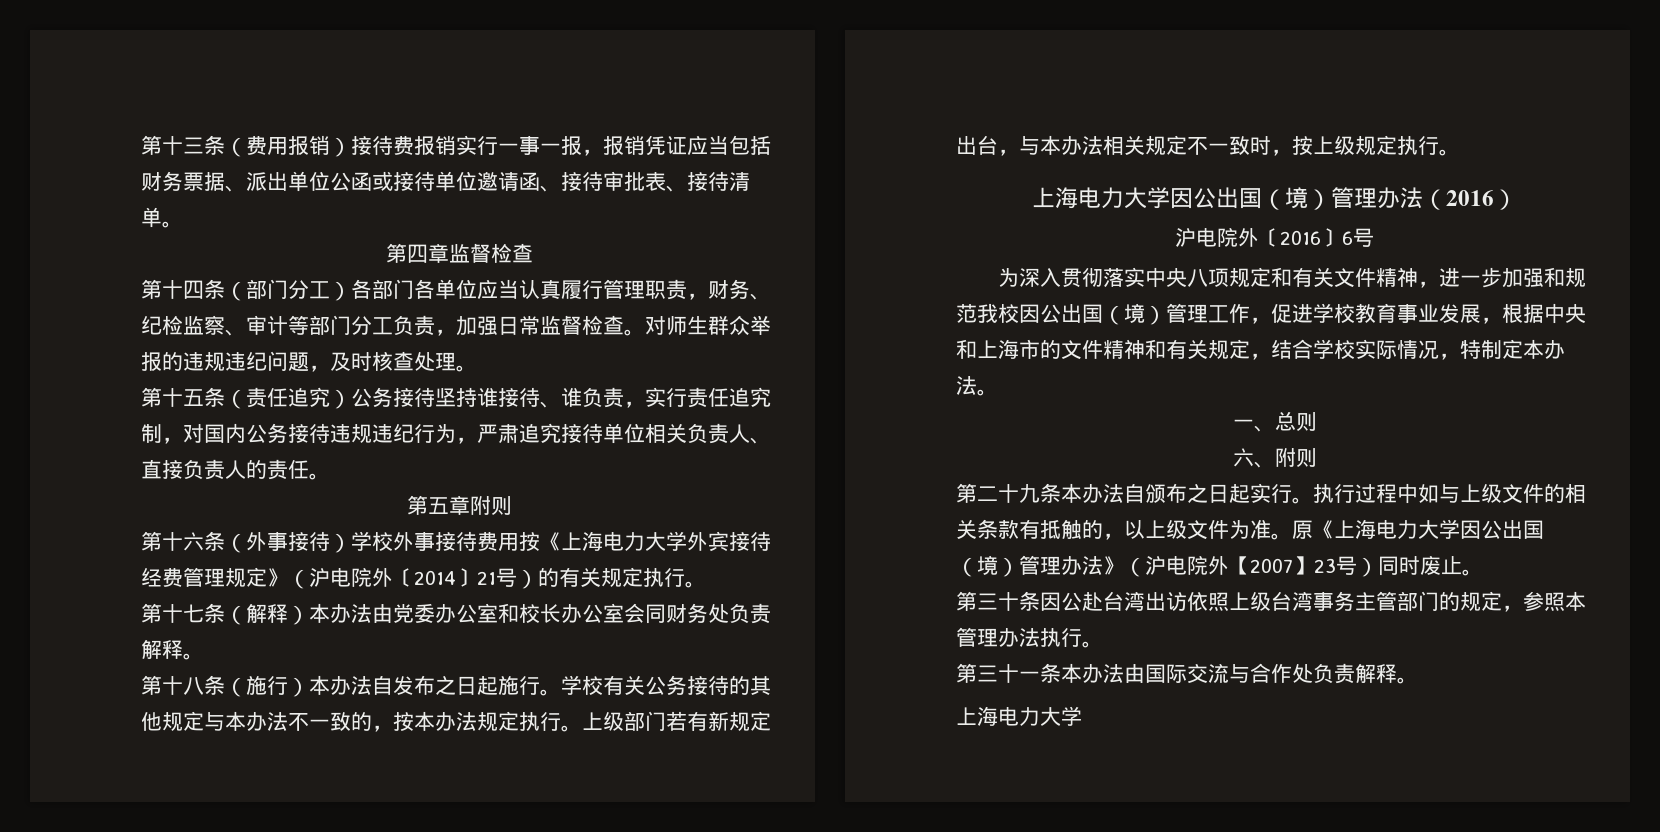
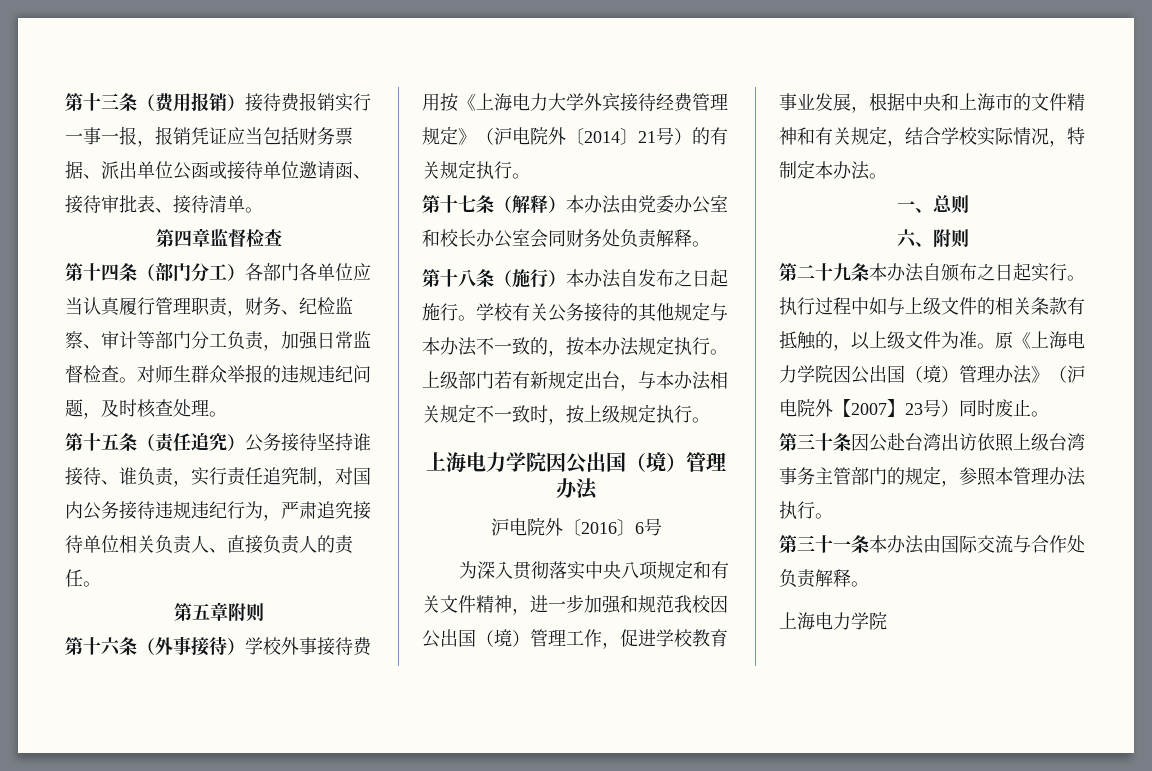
  上级部门若有新规定出台，与本办法相关规定不一致时，按上级规定执行。
- 上海电力大学因公出国（境）管理办法（2016）
+ 上海电力学院因公出国（境）管理办法
- 原《上海电力大学因公出国（境）管理办法》（沪电院外【2007】23号）同时废止。
+ 原《上海电力学院因公出国（境）管理办法》（沪电院外【2007】23号）同时废止。
  第三十一条本办法由国际交流与合作处负责解释。
- 上海电力大学
+ 上海电力学院

